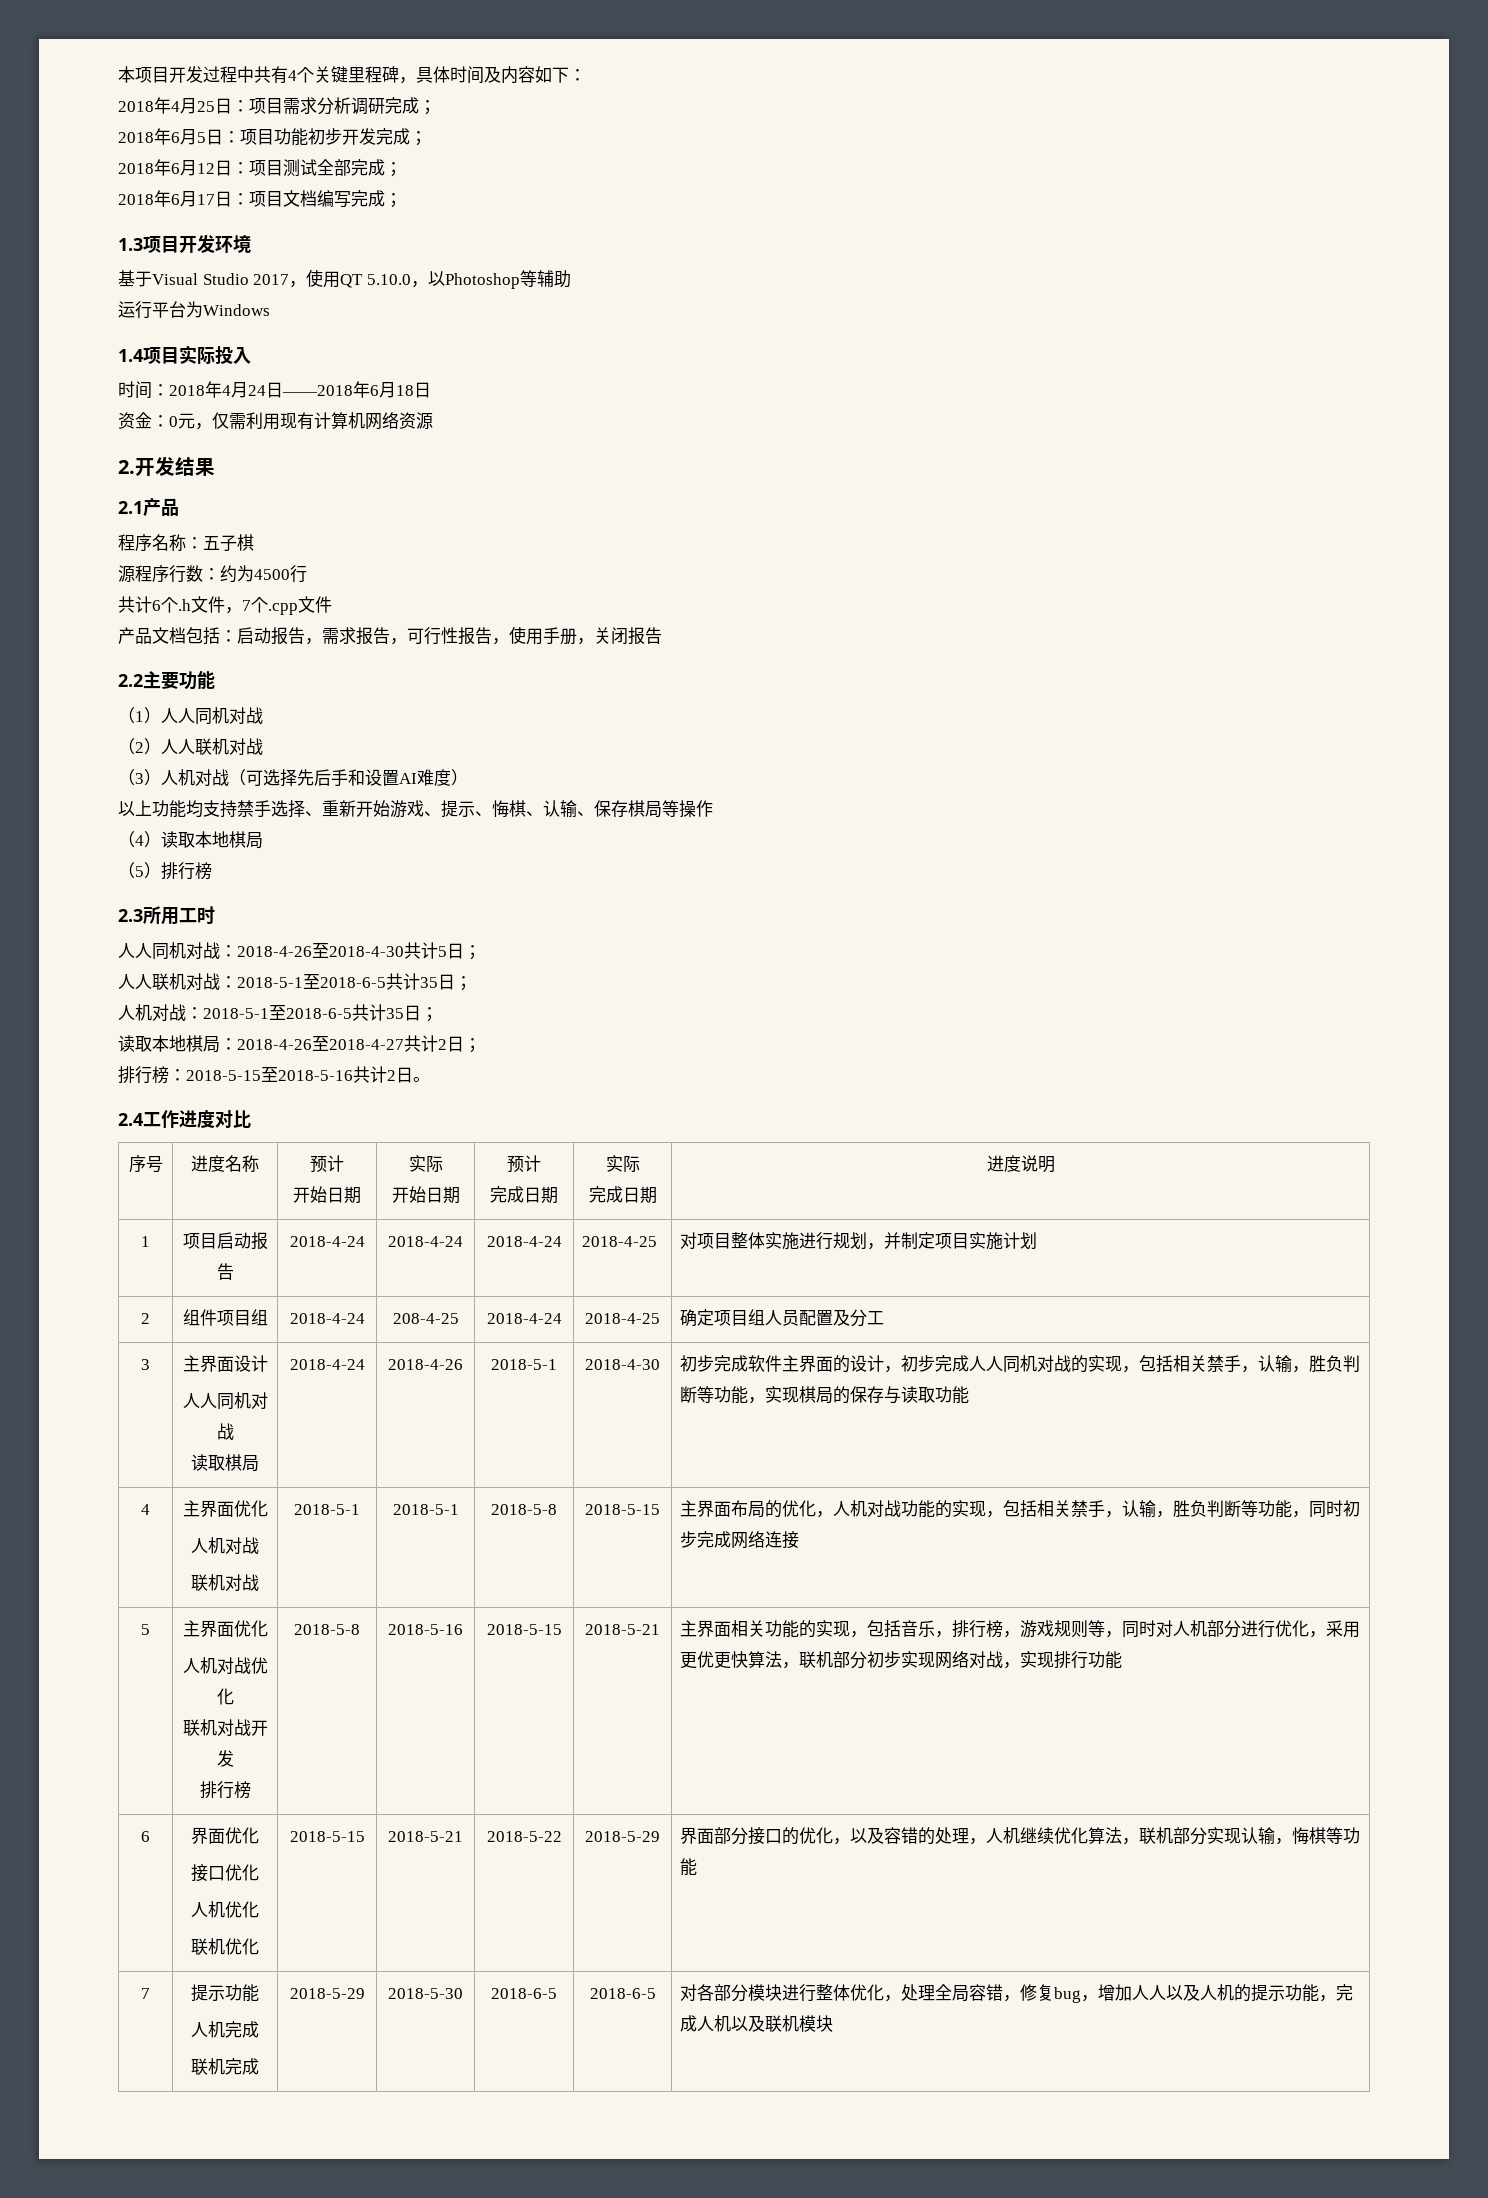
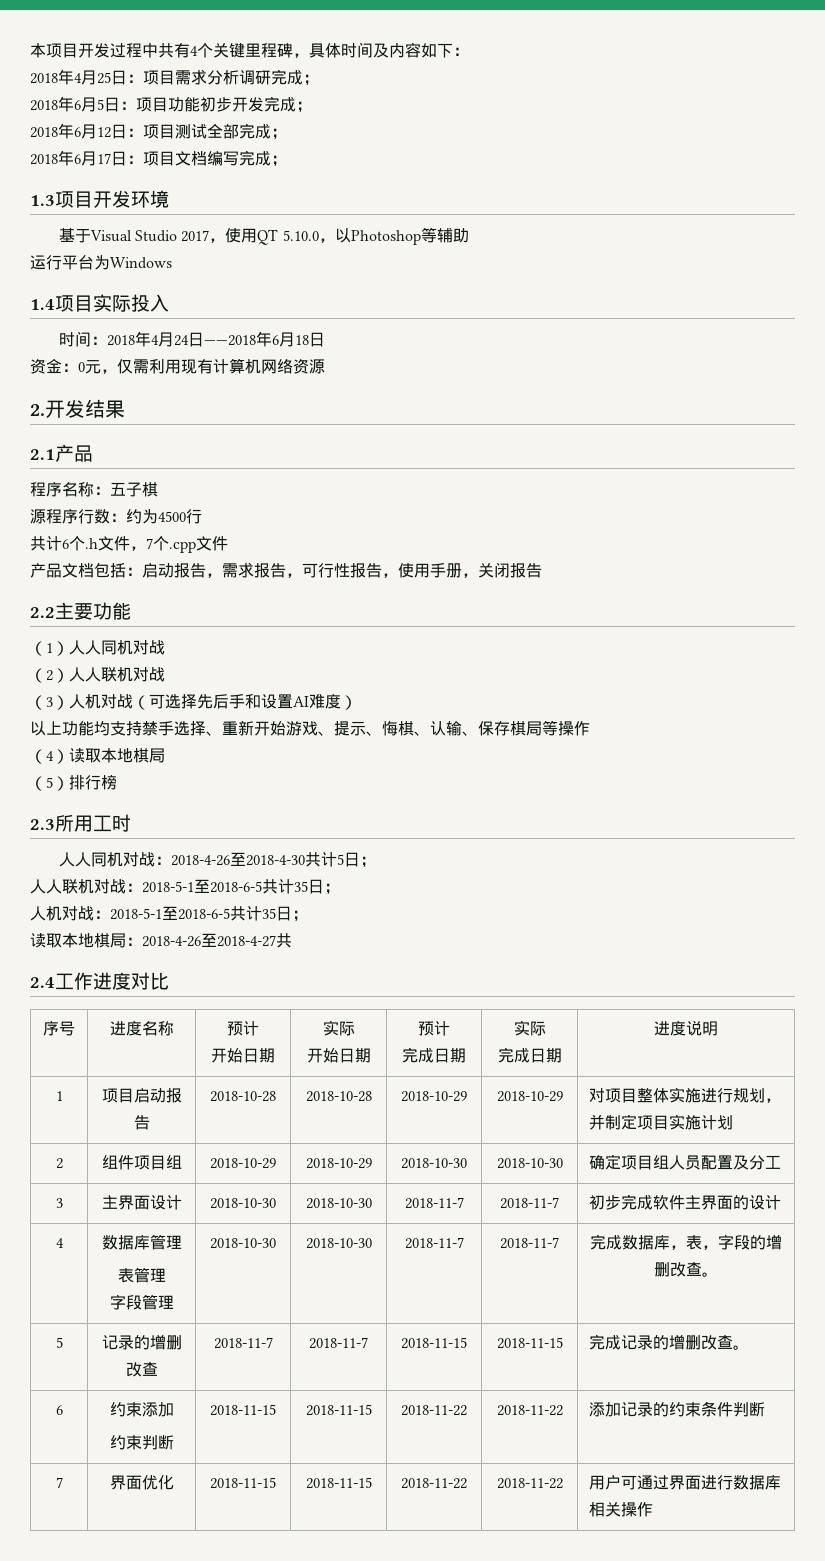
- 读取本地棋局：2018-4-26至2018-4-27共计2日；
- 排行榜：2018-5-15至2018-5-16共计2日。
+ 读取本地棋局：2018-4-26至2018-4-27共
- 1 | 项目启动报告 | 2018-4-24 | 2018-4-24 | 2018-4-24 | 2018-4-25 | 对项目整体实施进行规划，并制定项目实施计划
+ 1 | 项目启动报告 | 2018-10-28 | 2018-10-28 | 2018-10-29 | 2018-10-29 | 对项目整体实施进行规划，并制定项目实施计划
- 2 | 组件项目组 | 2018-4-24 | 208-4-25 | 2018-4-24 | 2018-4-25 | 确定项目组人员配置及分工
+ 2 | 组件项目组 | 2018-10-29 | 2018-10-29 | 2018-10-30 | 2018-10-30 | 确定项目组人员配置及分工
- 主界面设计
- 人人同机对战
- 读取棋局 | 2018-4-24 | 2018-4-26 | 2018-5-1 | 2018-4-30
+ 主界面设计 | 2018-10-30 | 2018-10-30 | 2018-11-7 | 2018-11-7
- 初步完成软件主界面的设计，初步完成人人同机对战的实现，包括相关禁手，认输，胜负判断等功能，实现棋局的保存与读取功能
- 4 | 主界面优化
- 人机对战
- 联机对战 | 2018-5-1 | 2018-5-1 | 2018-5-8 | 2018-5-15 | 主界面布局的优化，人机对战功能的实现，包括相关禁手，认输，胜负判断等功能，同时初步完成网络连接
- 5 | 主界面优化
- 人机对战优化
- 联机对战开发
- 排行榜 | 2018-5-8 | 2018-5-16 | 2018-5-15 | 2018-5-21 | 主界面相关功能的实现，包括音乐，排行榜，游戏规则等，同时对人机部分进行优化，采用更优更快算法，联机部分初步实现网络对战，实现排行功能
- 6 | 界面优化
- 接口优化
- 人机优化
- 联机优化 | 2018-5-15 | 2018-5-21 | 2018-5-22 | 2018-5-29 | 界面部分接口的优化，以及容错的处理，人机继续优化算法，联机部分实现认输，悔棋等功能
- 7 | 提示功能
- 人机完成
- 联机完成 | 2018-5-29 | 2018-5-30 | 2018-6-5 | 2018-6-5 | 对各部分模块进行整体优化，处理全局容错，修复bug，增加人人以及人机的提示功能，完成人机以及联机模块
+ 初步完成软件主界面的设计
+ 4 | 数据库管理
+ 表管理
+ 字段管理 | 2018-10-30 | 2018-10-30 | 2018-11-7 | 2018-11-7 | 完成数据库，表，字段的增删改查。
+ 5 | 记录的增删改查 | 2018-11-7 | 2018-11-7 | 2018-11-15 | 2018-11-15 | 完成记录的增删改查。
+ 6 | 约束添加
+ 约束判断 | 2018-11-15 | 2018-11-15 | 2018-11-22 | 2018-11-22 | 添加记录的约束条件判断
+ 7 | 界面优化 | 2018-11-15 | 2018-11-15 | 2018-11-22 | 2018-11-22 | 用户可通过界面进行数据库相关操作

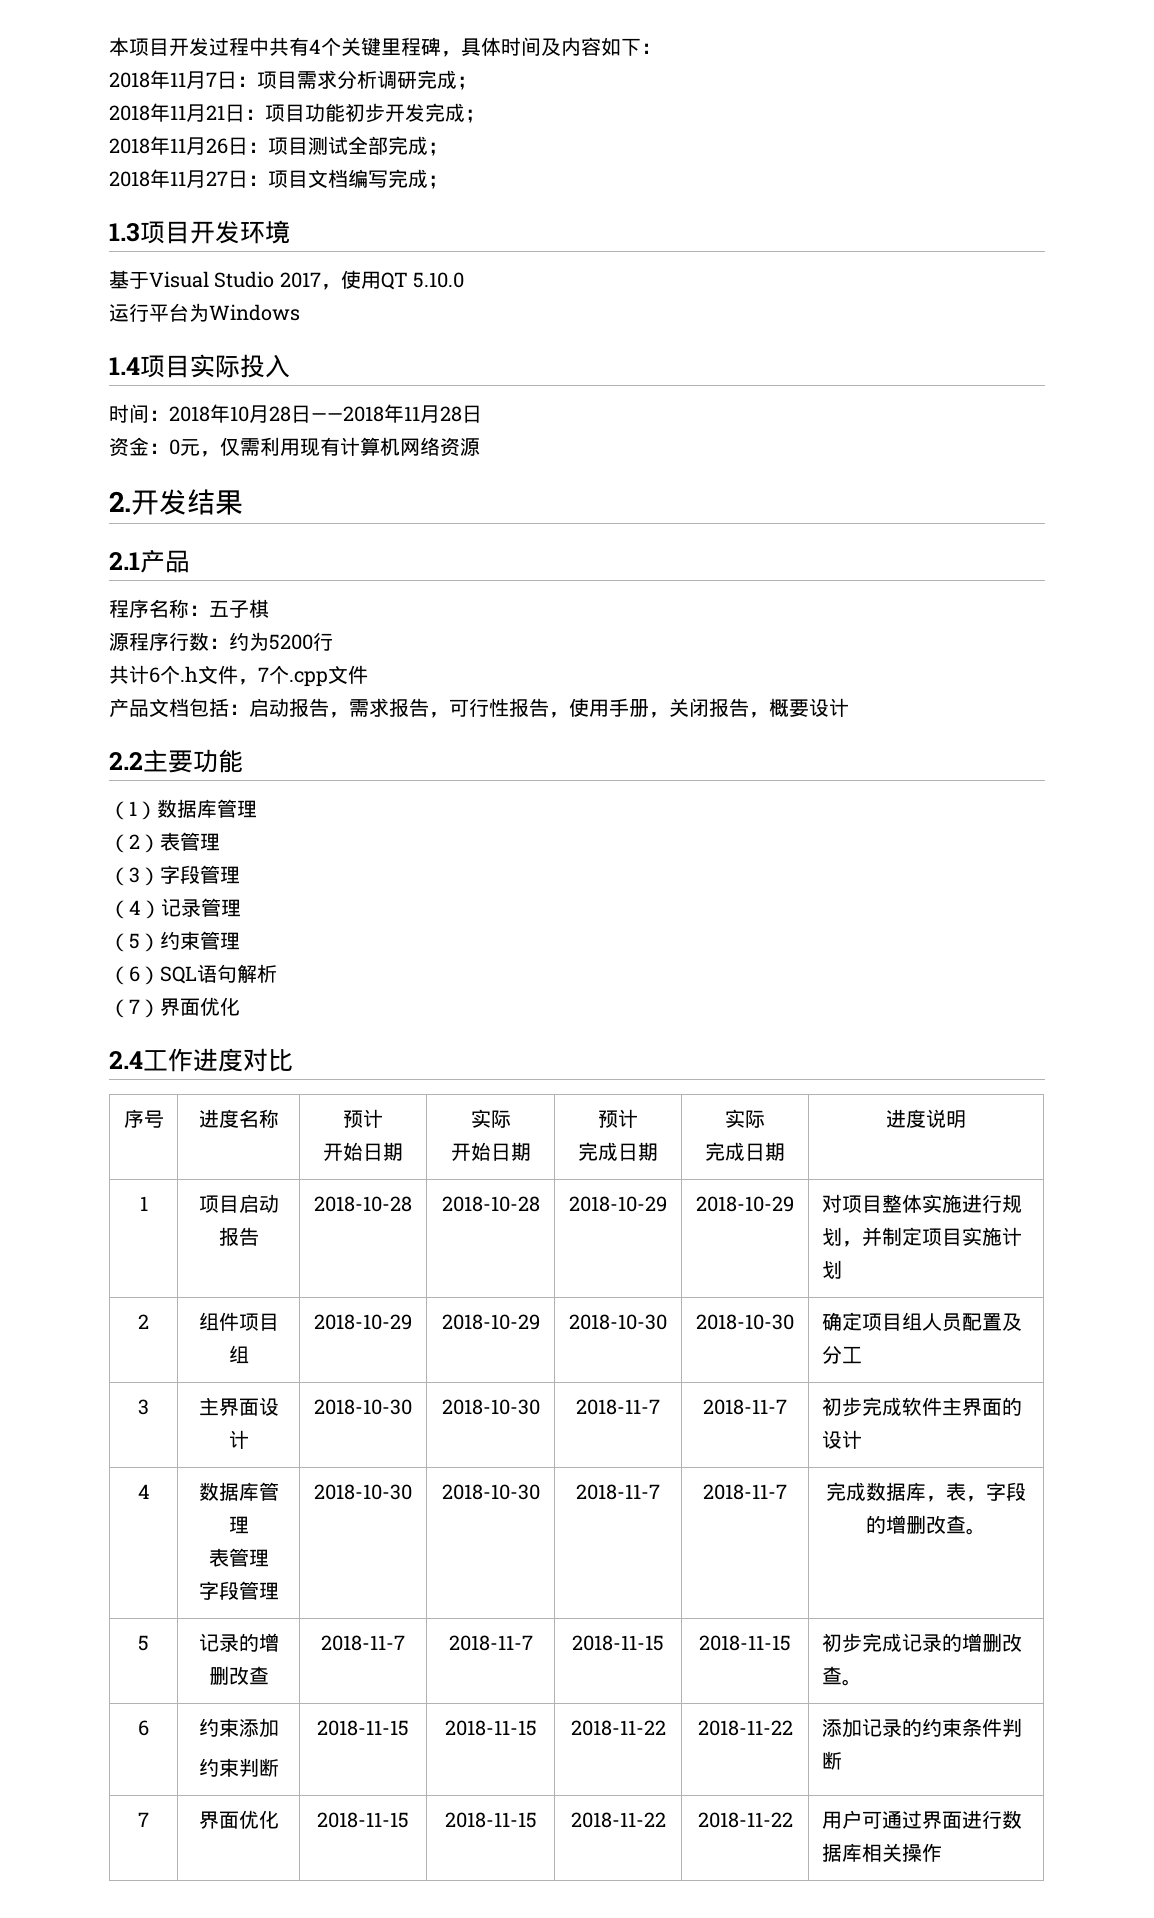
- 2018年4月25日：项目需求分析调研完成；
+ 2018年11月7日：项目需求分析调研完成；
- 2018年6月5日：项目功能初步开发完成；
+ 2018年11月21日：项目功能初步开发完成；
- 2018年6月12日：项目测试全部完成；
+ 2018年11月26日：项目测试全部完成；
- 2018年6月17日：项目文档编写完成；
+ 2018年11月27日：项目文档编写完成；
- 基于Visual Studio 2017，使用QT 5.10.0，以Photoshop等辅助
+ 基于Visual Studio 2017，使用QT 5.10.0
- 时间：2018年4月24日——2018年6月18日
+ 时间：2018年10月28日——2018年11月28日
- 源程序行数：约为4500行
+ 源程序行数：约为5200行
- 产品文档包括：启动报告，需求报告，可行性报告，使用手册，关闭报告
+ 产品文档包括：启动报告，需求报告，可行性报告，使用手册，关闭报告，概要设计
- （1）人人同机对战
+ （1）数据库管理
- （2）人人联机对战
+ （2）表管理
- （3）人机对战（可选择先后手和设置AI难度）
- 以上功能均支持禁手选择、重新开始游戏、提示、悔棋、认输、保存棋局等操作
+ （3）字段管理
- （4）读取本地棋局
+ （4）记录管理
- （5）排行榜
- 2.3所用工时
- 人人同机对战：2018-4-26至2018-4-30共计5日；
- 人人联机对战：2018-5-1至2018-6-5共计35日；
- 人机对战：2018-5-1至2018-6-5共计35日；
- 读取本地棋局：2018-4-26至2018-4-27共
+ （5）约束管理
+ （6）SQL语句解析
+ （7）界面优化
- 5 | 记录的增删改查 | 2018-11-7 | 2018-11-7 | 2018-11-15 | 2018-11-15 | 完成记录的增删改查。
+ 5 | 记录的增删改查 | 2018-11-7 | 2018-11-7 | 2018-11-15 | 2018-11-15 | 初步完成记录的增删改查。

